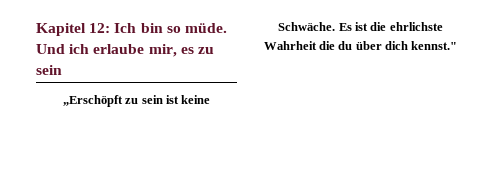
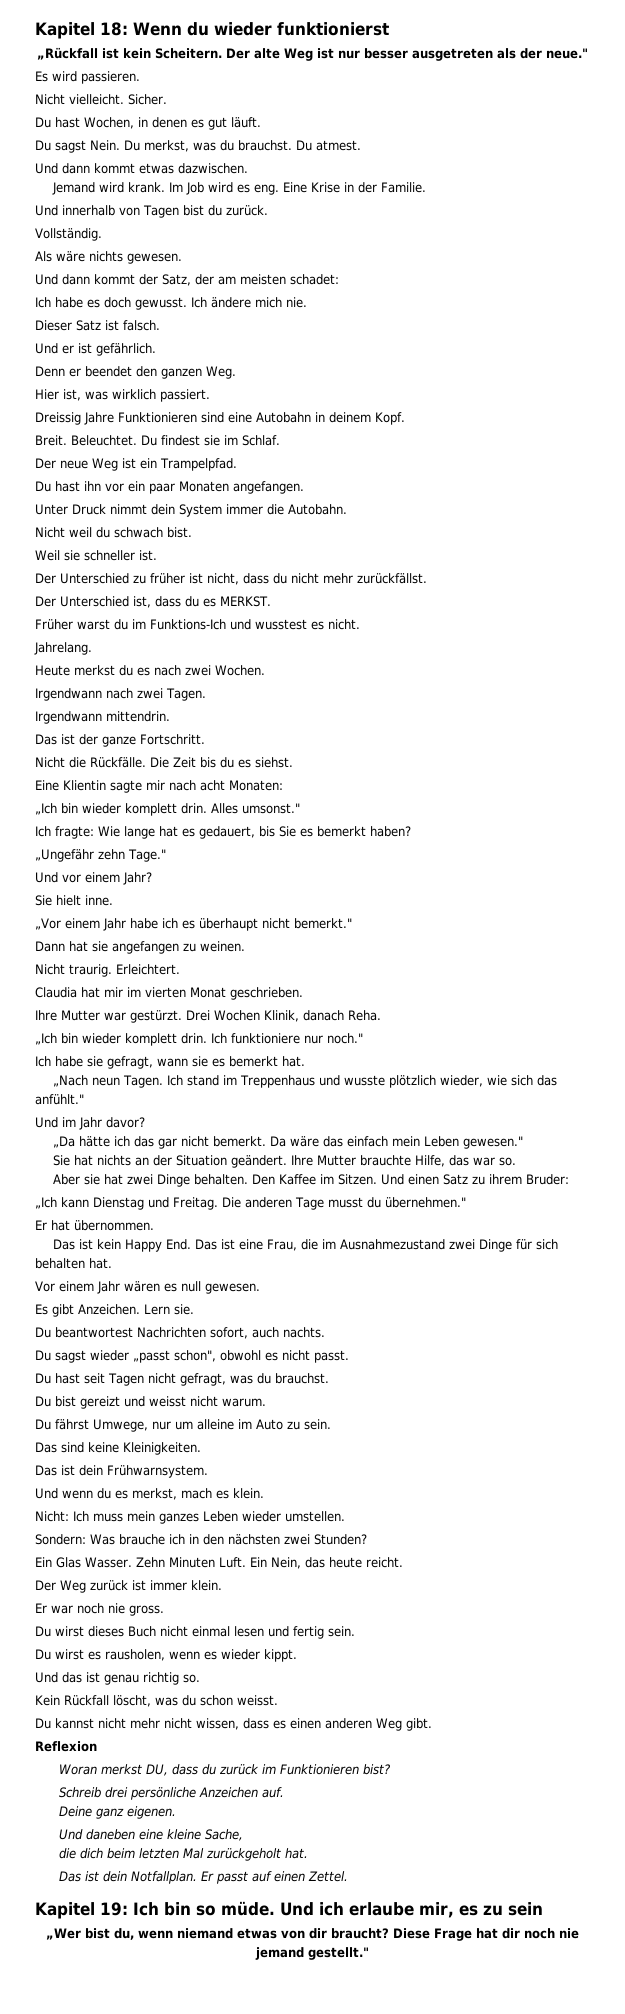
- Kapitel 12: Ich bin so müde.
+ Kapitel 18: Wenn du wieder funktionierst
+ „Rückfall ist kein Scheitern. Der alte Weg ist nur besser ausgetreten als der neue."
+ Es wird passieren.
+ Nicht vielleicht. Sicher.
+ Du hast Wochen, in denen es gut läuft.
+ Du sagst Nein. Du merkst, was du brauchst. Du atmest.
+ Und dann kommt etwas dazwischen.
+ Jemand wird krank. Im Job wird es eng. Eine Krise in der Familie.
+ Und innerhalb von Tagen bist du zurück.
+ Vollständig.
+ Als wäre nichts gewesen.
+ Und dann kommt der Satz, der am meisten schadet:
+ Ich habe es doch gewusst. Ich ändere mich nie.
+ Dieser Satz ist falsch.
+ Und er ist gefährlich.
+ Denn er beendet den ganzen Weg.
+ Hier ist, was wirklich passiert.
+ Dreissig Jahre Funktionieren sind eine Autobahn in deinem Kopf.
+ Breit. Beleuchtet. Du findest sie im Schlaf.
+ Der neue Weg ist ein Trampelpfad.
+ Du hast ihn vor ein paar Monaten angefangen.
+ Unter Druck nimmt dein System immer die Autobahn.
+ Nicht weil du schwach bist.
+ Weil sie schneller ist.
+ Der Unterschied zu früher ist nicht, dass du nicht mehr zurückfällst.
+ Der Unterschied ist, dass du es MERKST.
+ Früher warst du im Funktions-Ich und wusstest es nicht.
+ Jahrelang.
+ Heute merkst du es nach zwei Wochen.
+ Irgendwann nach zwei Tagen.
+ Irgendwann mittendrin.
+ Das ist der ganze Fortschritt.
+ Nicht die Rückfälle. Die Zeit bis du es siehst.
+ Eine Klientin sagte mir nach acht Monaten:
+ „Ich bin wieder komplett drin. Alles umsonst."
+ Ich fragte: Wie lange hat es gedauert, bis Sie es bemerkt haben?
+ „Ungefähr zehn Tage."
+ Und vor einem Jahr?
+ Sie hielt inne.
+ „Vor einem Jahr habe ich es überhaupt nicht bemerkt."
+ Dann hat sie angefangen zu weinen.
+ Nicht traurig. Erleichtert.
+ Claudia hat mir im vierten Monat geschrieben.
+ Ihre Mutter war gestürzt. Drei Wochen Klinik, danach Reha.
+ „Ich bin wieder komplett drin. Ich funktioniere nur noch."
+ Ich habe sie gefragt, wann sie es bemerkt hat.
+ „Nach neun Tagen. Ich stand im Treppenhaus und wusste plötzlich wieder, wie sich das anfühlt."
+ Und im Jahr davor?
+ „Da hätte ich das gar nicht bemerkt. Da wäre das einfach mein Leben gewesen."
+ Sie hat nichts an der Situation geändert. Ihre Mutter brauchte Hilfe, das war so.
+ Aber sie hat zwei Dinge behalten. Den Kaffee im Sitzen. Und einen Satz zu ihrem Bruder:
+ „Ich kann Dienstag und Freitag. Die anderen Tage musst du übernehmen."
+ Er hat übernommen.
+ Das ist kein Happy End. Das ist eine Frau, die im Ausnahmezustand zwei Dinge für sich behalten hat.
+ Vor einem Jahr wären es null gewesen.
+ Es gibt Anzeichen. Lern sie.
+ Du beantwortest Nachrichten sofort, auch nachts.
+ Du sagst wieder „passt schon", obwohl es nicht passt.
+ Du hast seit Tagen nicht gefragt, was du brauchst.
+ Du bist gereizt und weisst nicht warum.
+ Du fährst Umwege, nur um alleine im Auto zu sein.
+ Das sind keine Kleinigkeiten.
+ Das ist dein Frühwarnsystem.
+ Und wenn du es merkst, mach es klein.
+ Nicht: Ich muss mein ganzes Leben wieder umstellen.
+ Sondern: Was brauche ich in den nächsten zwei Stunden?
+ Ein Glas Wasser. Zehn Minuten Luft. Ein Nein, das heute reicht.
+ Der Weg zurück ist immer klein.
+ Er war noch nie gross.
+ Du wirst dieses Buch nicht einmal lesen und fertig sein.
+ Du wirst es rausholen, wenn es wieder kippt.
+ Und das ist genau richtig so.
+ Kein Rückfall löscht, was du schon weisst.
+ Du kannst nicht mehr nicht wissen, dass es einen anderen Weg gibt.
+ Reflexion
+ Woran merkst DU, dass du zurück im Funktionieren bist?
+ Schreib drei persönliche Anzeichen auf.
+ Deine ganz eigenen.
+ Und daneben eine kleine Sache,
+ die dich beim letzten Mal zurückgeholt hat.
+ Das ist dein Notfallplan. Er passt auf einen Zettel.
+ Kapitel 19: Ich bin so müde.
- „Erschöpft zu sein ist keine Schwäche. Es ist die ehrlichste Wahrheit die du über dich kennst."
+ „Wer bist du, wenn niemand etwas von dir braucht? Diese Frage hat dir noch nie jemand gestellt."

